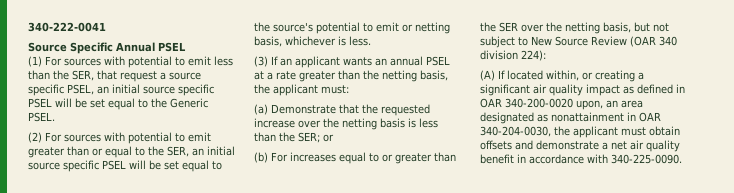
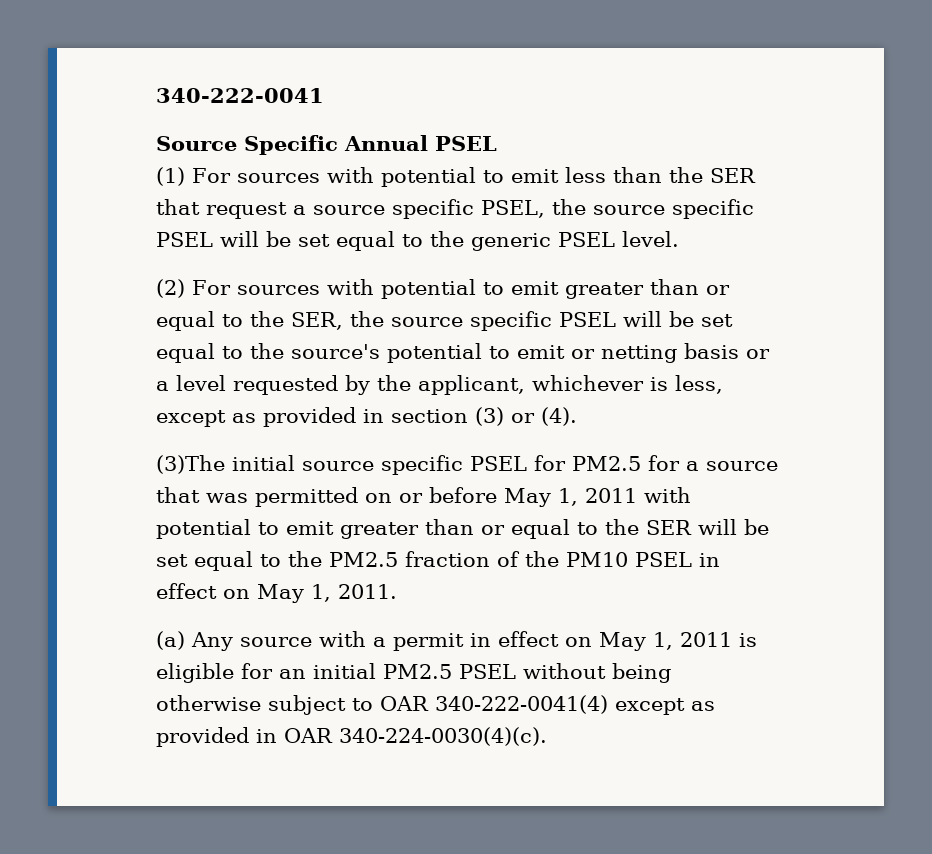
- (1) For sources with potential to emit less than the SER, that request a source specific PSEL, an initial source specific PSEL will be set equal to the Generic PSEL.
+ (1) For sources with potential to emit less than the SER that request a source specific PSEL, the source specific PSEL will be set equal to the generic PSEL level.
- (2) For sources with potential to emit greater than or equal to the SER, an initial source specific PSEL will be set equal to the source's potential to emit or netting basis, whichever is less.
- (3) If an applicant wants an annual PSEL at a rate greater than the netting basis, the applicant must:
- (a) Demonstrate that the requested increase over the netting basis is less than the SER; or
- (b) For increases equal to or greater than the SER over the netting basis, but not subject to New Source Review (OAR 340 division 224):
- (A) If located within, or creating a significant air quality impact as defined in OAR 340-200-0020 upon, an area designated as nonattainment in OAR 340-204-0030, the applicant must obtain offsets and demonstrate a net air quality benefit in accordance with 340-225-0090.
+ (2) For sources with potential to emit greater than or equal to the SER, the source specific PSEL will be set equal to the source's potential to emit or netting basis or a level requested by the applicant, whichever is less, except as provided in section (3) or (4).
+ (3)The initial source specific PSEL for PM2.5 for a source that was permitted on or before May 1, 2011 with potential to emit greater than or equal to the SER will be set equal to the PM2.5 fraction of the PM10 PSEL in effect on May 1, 2011.
+ (a) Any source with a permit in effect on May 1, 2011 is eligible for an initial PM2.5 PSEL without being otherwise subject to OAR 340-222-0041(4) except as provided in OAR 340-224-0030(4)(c).

